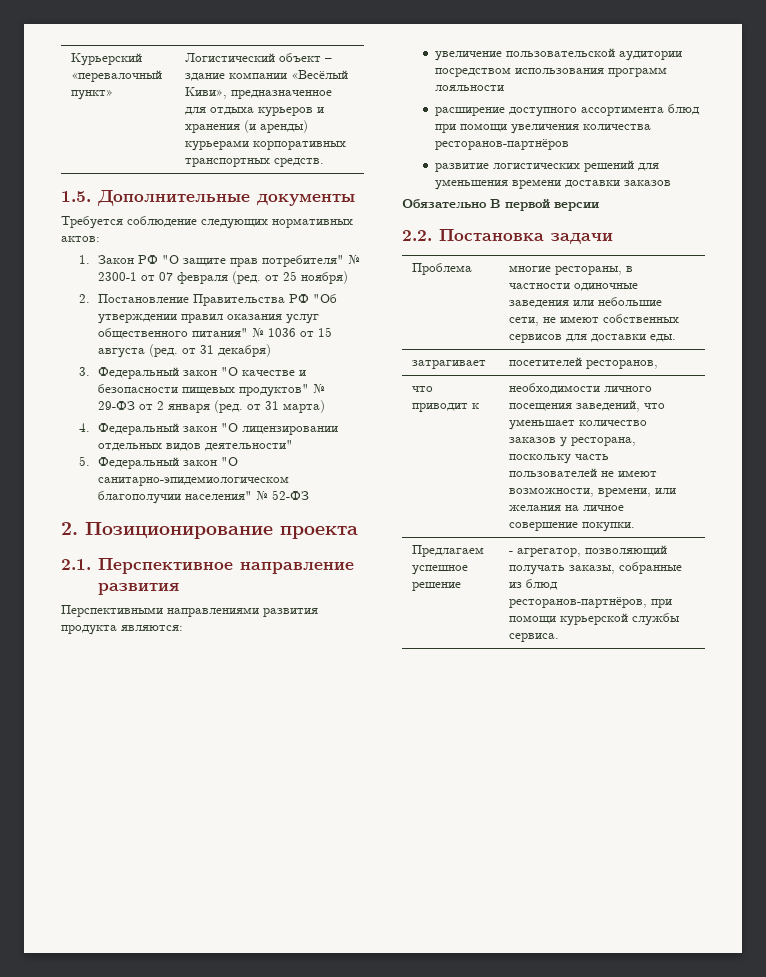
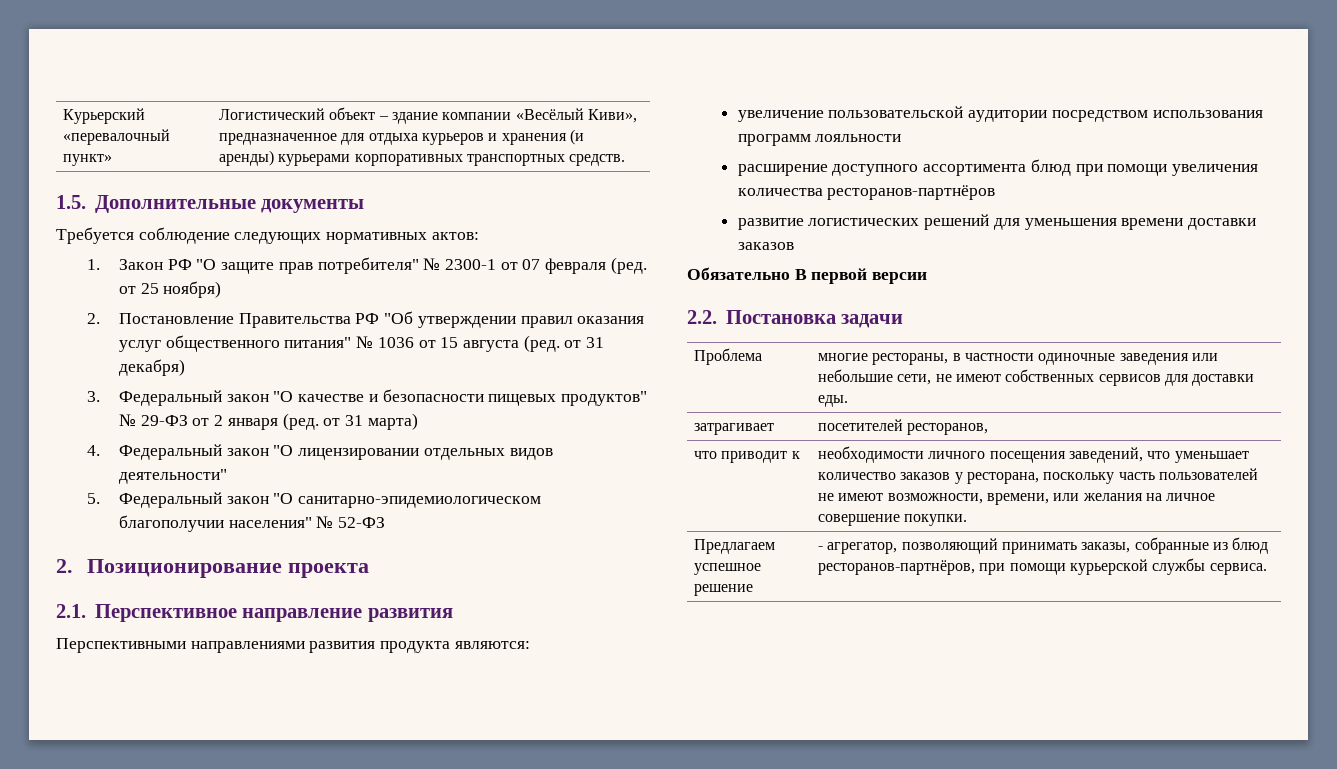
- Предлагаем успешное решение | - агрегатор, позволяющий получать заказы, собранные из блюд ресторанов-партнёров, при помощи курьерской службы сервиса.
+ Предлагаем успешное решение | - агрегатор, позволяющий принимать заказы, собранные из блюд ресторанов-партнёров, при помощи курьерской службы сервиса.

